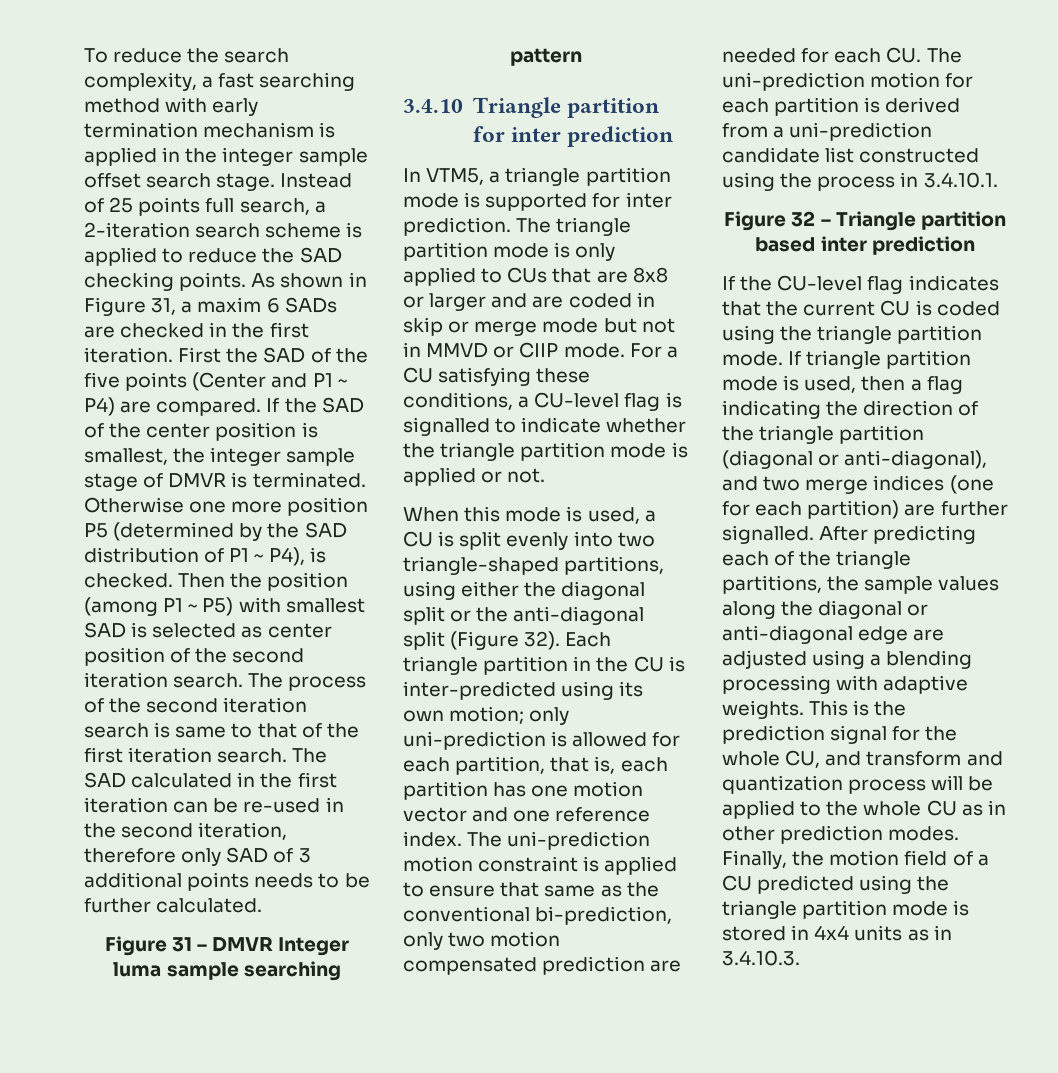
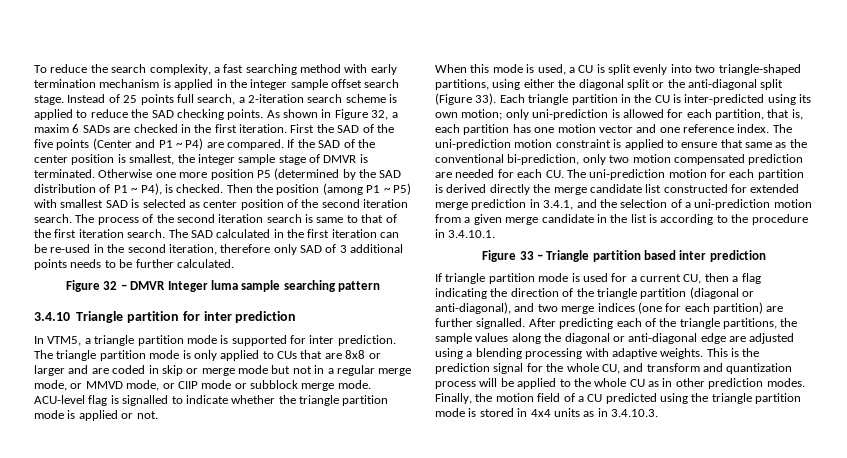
- As shown in Figure 31, a maxim 6 SADs are checked in the first iteration.
+ As shown in Figure 32, a maxim 6 SADs are checked in the first iteration.
- Figure 31 – DMVR Integer luma sample searching pattern
+ Figure 32 – DMVR Integer luma sample searching pattern
- The triangle partition mode is only applied to CUs that are 8x8 or larger and are coded in skip or merge mode but not in MMVD or CIIP mode. For a CU satisfying these conditions, a CU-level flag is signalled to indicate whether the triangle partition mode is applied or not.
+ The triangle partition mode is only applied to CUs that are 8x8 or larger and are coded in skip or merge mode but not in a regular merge mode, or MMVD mode, or CIIP mode or subblock merge mode. ACU-level flag is signalled to indicate whether the triangle partition mode is applied or not.
- When this mode is used, a CU is split evenly into two triangle-shaped partitions, using either the diagonal split or the anti-diagonal split (Figure 32).
+ When this mode is used, a CU is split evenly into two triangle-shaped partitions, using either the diagonal split or the anti-diagonal split (Figure 33).
- The uni-prediction motion constraint is applied to ensure that same as the conventional bi-prediction, only two motion compensated prediction are needed for each CU. The uni-prediction motion for each partition is derived from a uni-prediction candidate list constructed using the process in 3.4.10.1.
+ The uni-prediction motion constraint is applied to ensure that same as the conventional bi-prediction, only two motion compensated prediction are needed for each CU. The uni-prediction motion for each partition is derived directly the merge candidate list constructed for extended merge prediction in 3.4.1, and the selection of a uni-prediction motion from a given merge candidate in the list is according to the procedure in 3.4.10.1.
- Figure 32 – Triangle partition based inter prediction
+ Figure 33 – Triangle partition based inter prediction
- If the CU-level flag indicates that the current CU is coded using the triangle partition mode. If triangle partition mode is used, then a flag indicating the direction of the triangle partition (diagonal or anti-diagonal), and two merge indices (one for each partition) are further signalled.
+ If triangle partition mode is used for a current CU, then a flag indicating the direction of the triangle partition (diagonal or anti-diagonal), and two merge indices (one for each partition) are further signalled.

